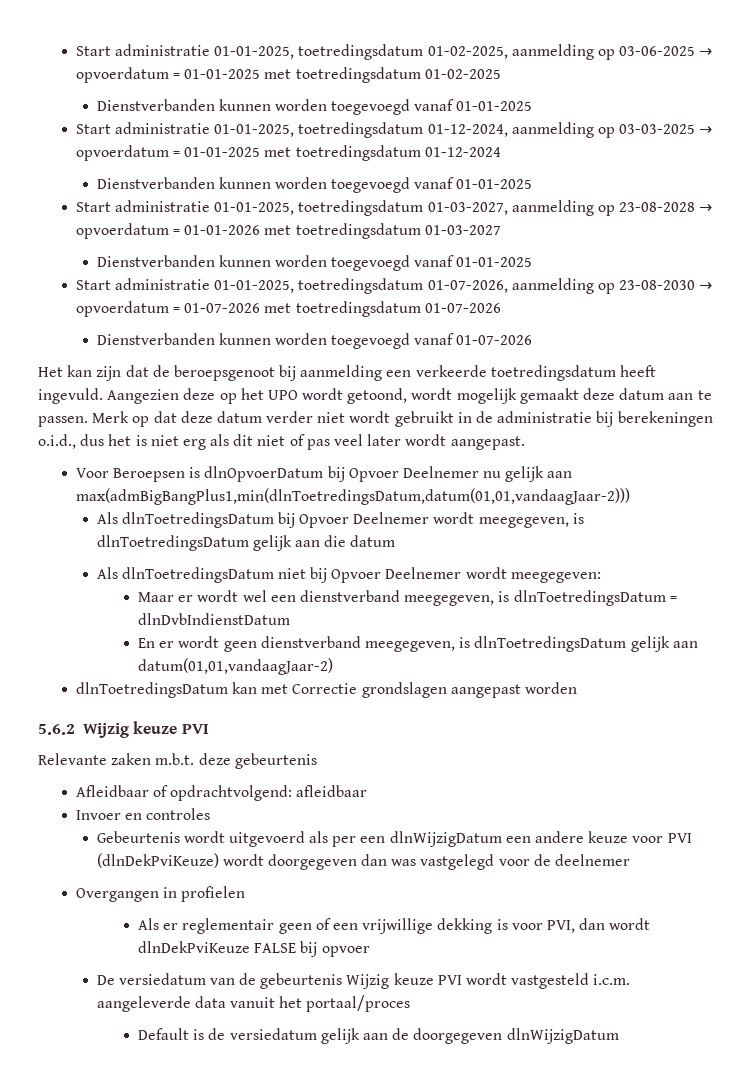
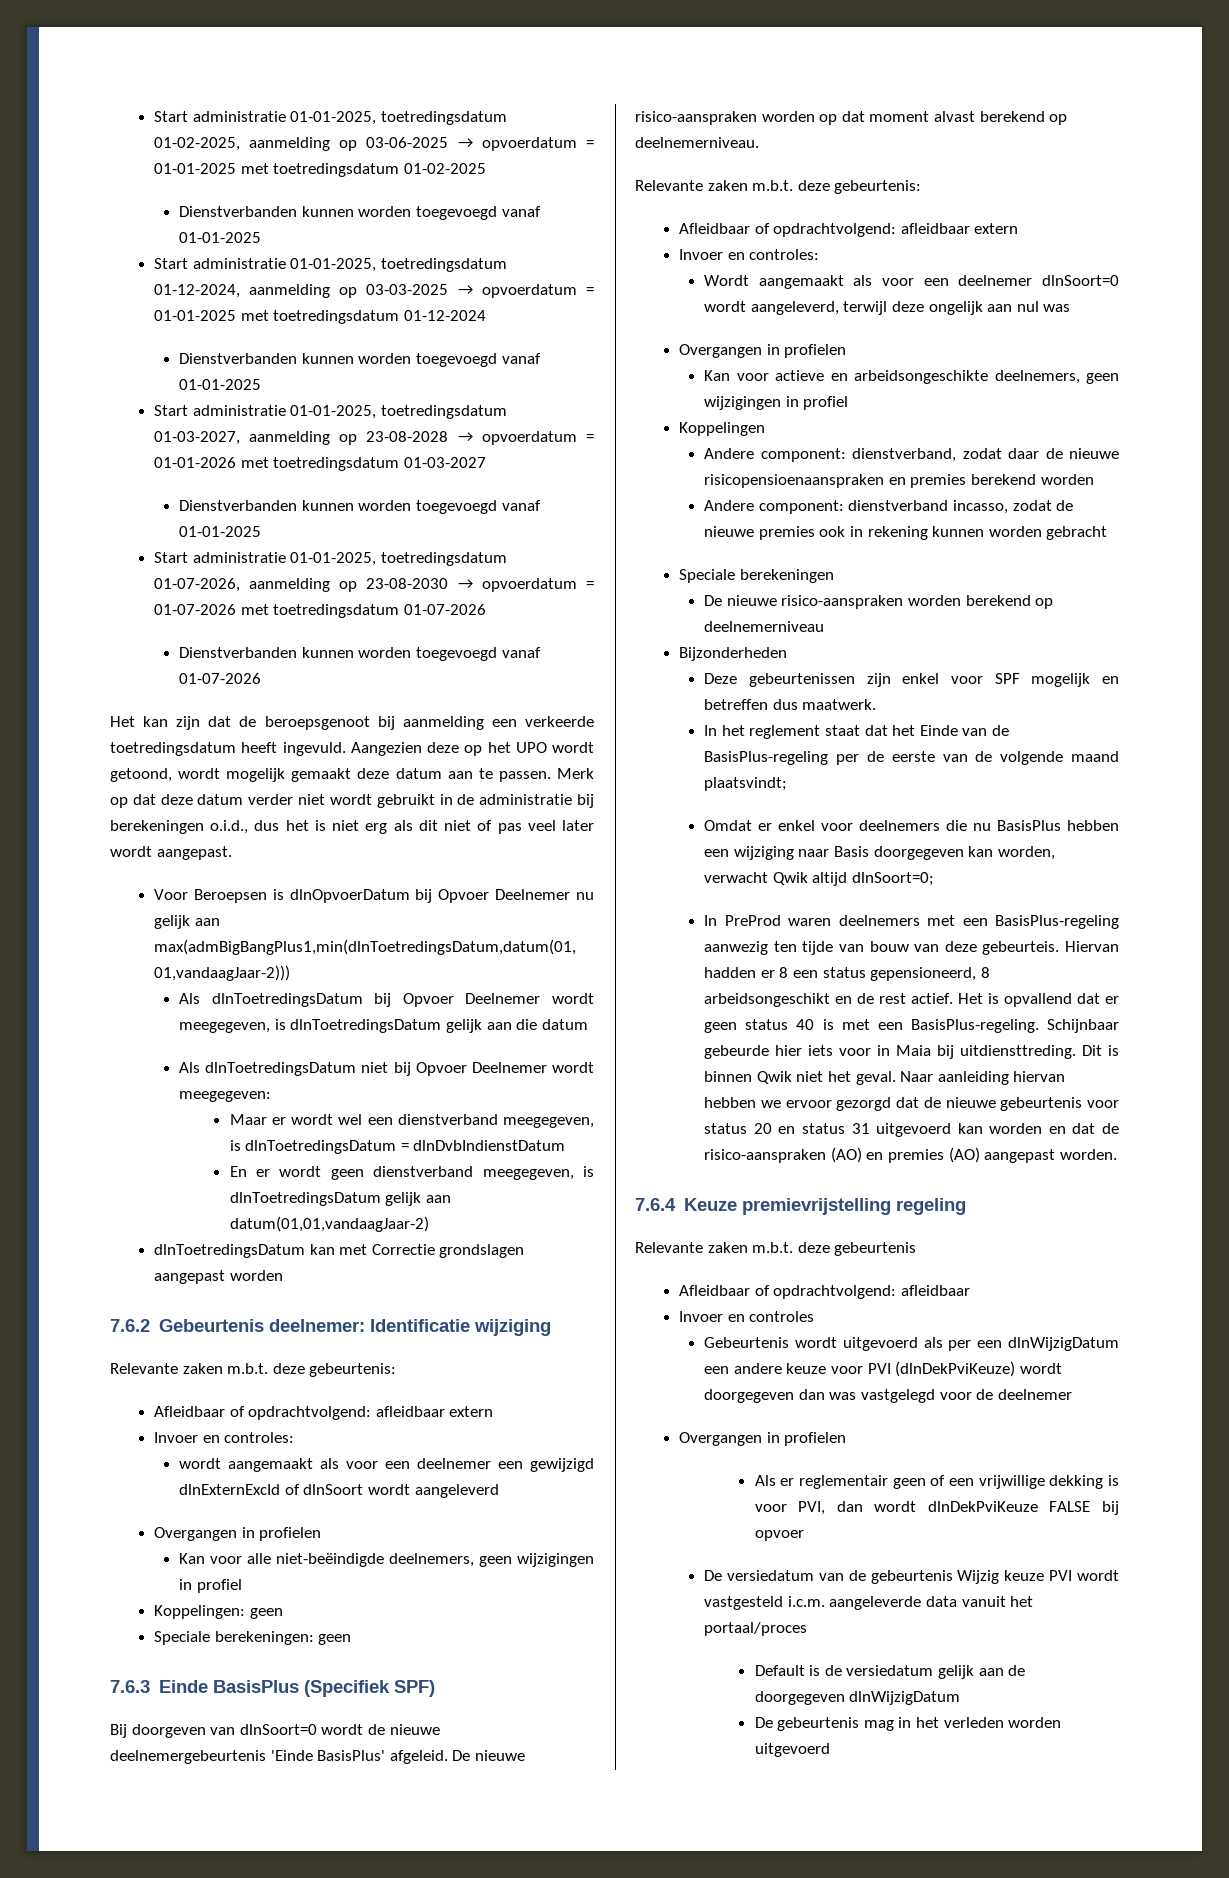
- 5.6.2 Wijzig keuze PVI
+ 7.6.2 Gebeurtenis deelnemer: Identificatie wijziging
+ Relevante zaken m.b.t. deze gebeurtenis:
+ Afleidbaar of opdrachtvolgend: afleidbaar extern
+ Invoer en controles:
+ wordt aangemaakt als voor een deelnemer een gewijzigd dlnExternExcId of dlnSoort wordt aangeleverd
+ Overgangen in profielen
+ Kan voor alle niet-beëindigde deelnemers, geen wijzigingen in profiel
+ Koppelingen: geen
+ Speciale berekeningen: geen
+ 7.6.3 Einde BasisPlus (Specifiek SPF)
+ Bij doorgeven van dlnSoort=0 wordt de nieuwe deelnemergebeurtenis 'Einde BasisPlus' afgeleid. De nieuwe risico-aanspraken worden op dat moment alvast berekend op deelnemerniveau.
+ Relevante zaken m.b.t. deze gebeurtenis:
+ Afleidbaar of opdrachtvolgend: afleidbaar extern
+ Invoer en controles:
+ Wordt aangemaakt als voor een deelnemer dlnSoort=0 wordt aangeleverd, terwijl deze ongelijk aan nul was
+ Overgangen in profielen
+ Kan voor actieve en arbeidsongeschikte deelnemers, geen wijzigingen in profiel
+ Koppelingen
+ Andere component: dienstverband, zodat daar de nieuwe risicopensioenaanspraken en premies berekend worden
+ Andere component: dienstverband incasso, zodat de nieuwe premies ook in rekening kunnen worden gebracht
+ Speciale berekeningen
+ De nieuwe risico-aanspraken worden berekend op deelnemerniveau
+ Bijzonderheden
+ Deze gebeurtenissen zijn enkel voor SPF mogelijk en betreffen dus maatwerk.
+ In het reglement staat dat het Einde van de BasisPlus-regeling per de eerste van de volgende maand plaatsvindt;
+ Omdat er enkel voor deelnemers die nu BasisPlus hebben een wijziging naar Basis doorgegeven kan worden, verwacht Qwik altijd dlnSoort=0;
+ In PreProd waren deelnemers met een BasisPlus-regeling aanwezig ten tijde van bouw van deze gebeurteis. Hiervan hadden er 8 een status gepensioneerd, 8 arbeidsongeschikt en de rest actief. Het is opvallend dat er geen status 40 is met een BasisPlus-regeling. Schijnbaar gebeurde hier iets voor in Maia bij uitdiensttreding. Dit is binnen Qwik niet het geval. Naar aanleiding hiervan hebben we ervoor gezorgd dat de nieuwe gebeurtenis voor status 20 en status 31 uitgevoerd kan worden en dat de risico-aanspraken (AO) en premies (AO) aangepast worden.
+ 7.6.4 Keuze premievrijstelling regeling
+ De gebeurtenis mag in het verleden worden uitgevoerd

